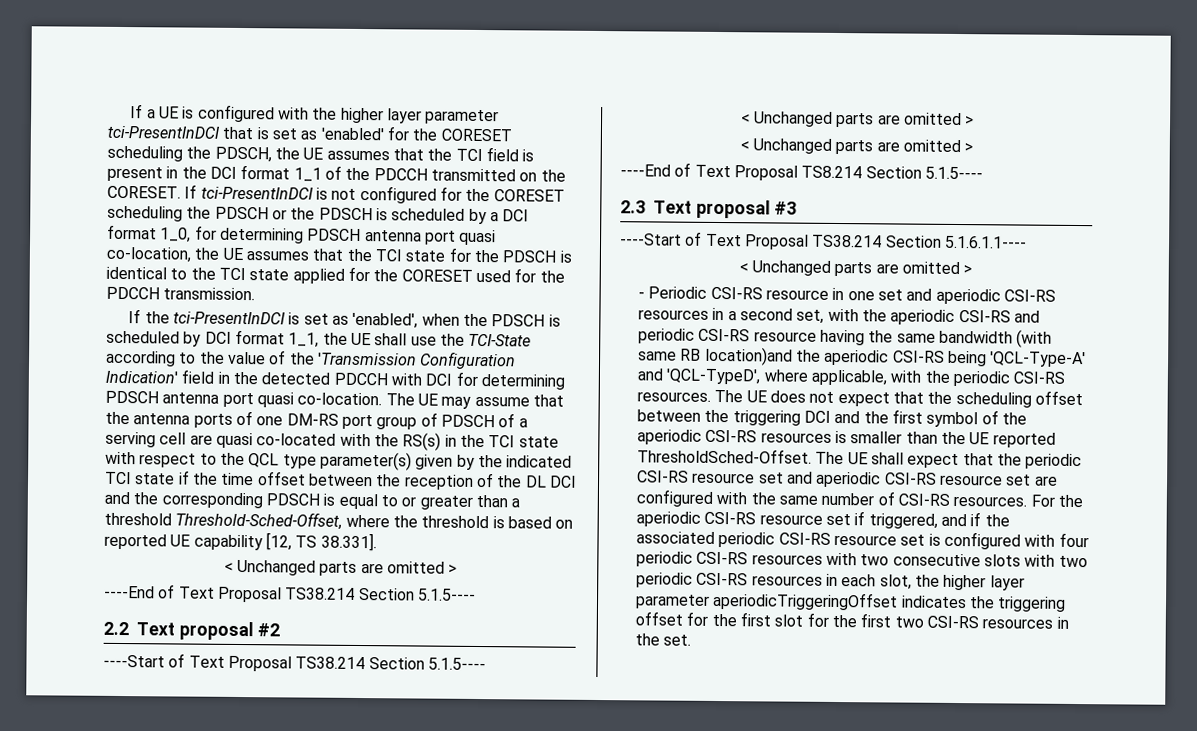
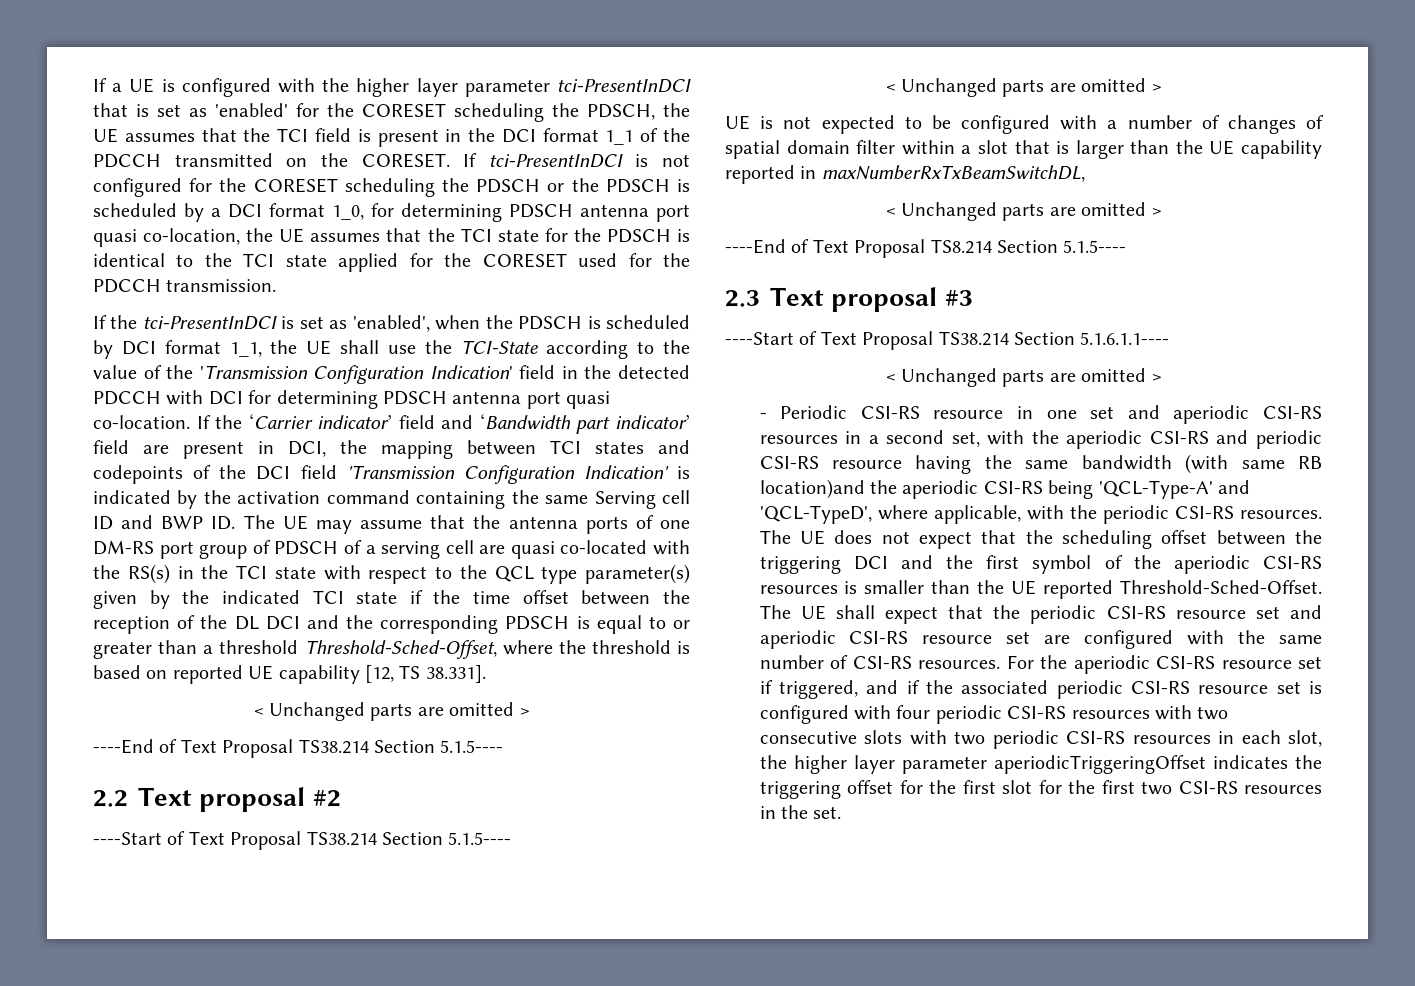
- The UE may assume that the antenna ports of one DM-RS port group of PDSCH of a serving cell are quasi co-located with the RS(s) in the TCI state with respect to the QCL type parameter(s) given by the indicated TCI state if the time offset between the reception of the DL DCI and the corresponding PDSCH is equal to or greater than a threshold Threshold-Sched-Offset, where the threshold is based on reported UE capability [12, TS 38.331].
+ If the ‘Carrier indicator’ field and ‘Bandwidth part indicator’ field are present in DCI, the mapping between TCI states and codepoints of the DCI field 'Transmission Configuration Indication' is indicated by the activation command containing the same Serving cell ID and BWP ID. The UE may assume that the antenna ports of one DM-RS port group of PDSCH of a serving cell are quasi co-located with the RS(s) in the TCI state with respect to the QCL type parameter(s) given by the indicated TCI state if the time offset between the reception of the DL DCI and the corresponding PDSCH is equal to or greater than a threshold Threshold-Sched-Offset, where the threshold is based on reported UE capability [12, TS 38.331].
+ UE is not expected to be configured with a number of changes of spatial domain filter within a slot that is larger than the UE capability reported in maxNumberRxTxBeamSwitchDL,
- The UE does not expect that the scheduling offset between the triggering DCI and the first symbol of the aperiodic CSI-RS resources is smaller than the UE reported ThresholdSched-Offset.
+ The UE does not expect that the scheduling offset between the triggering DCI and the first symbol of the aperiodic CSI-RS resources is smaller than the UE reported Threshold-Sched-Offset.

